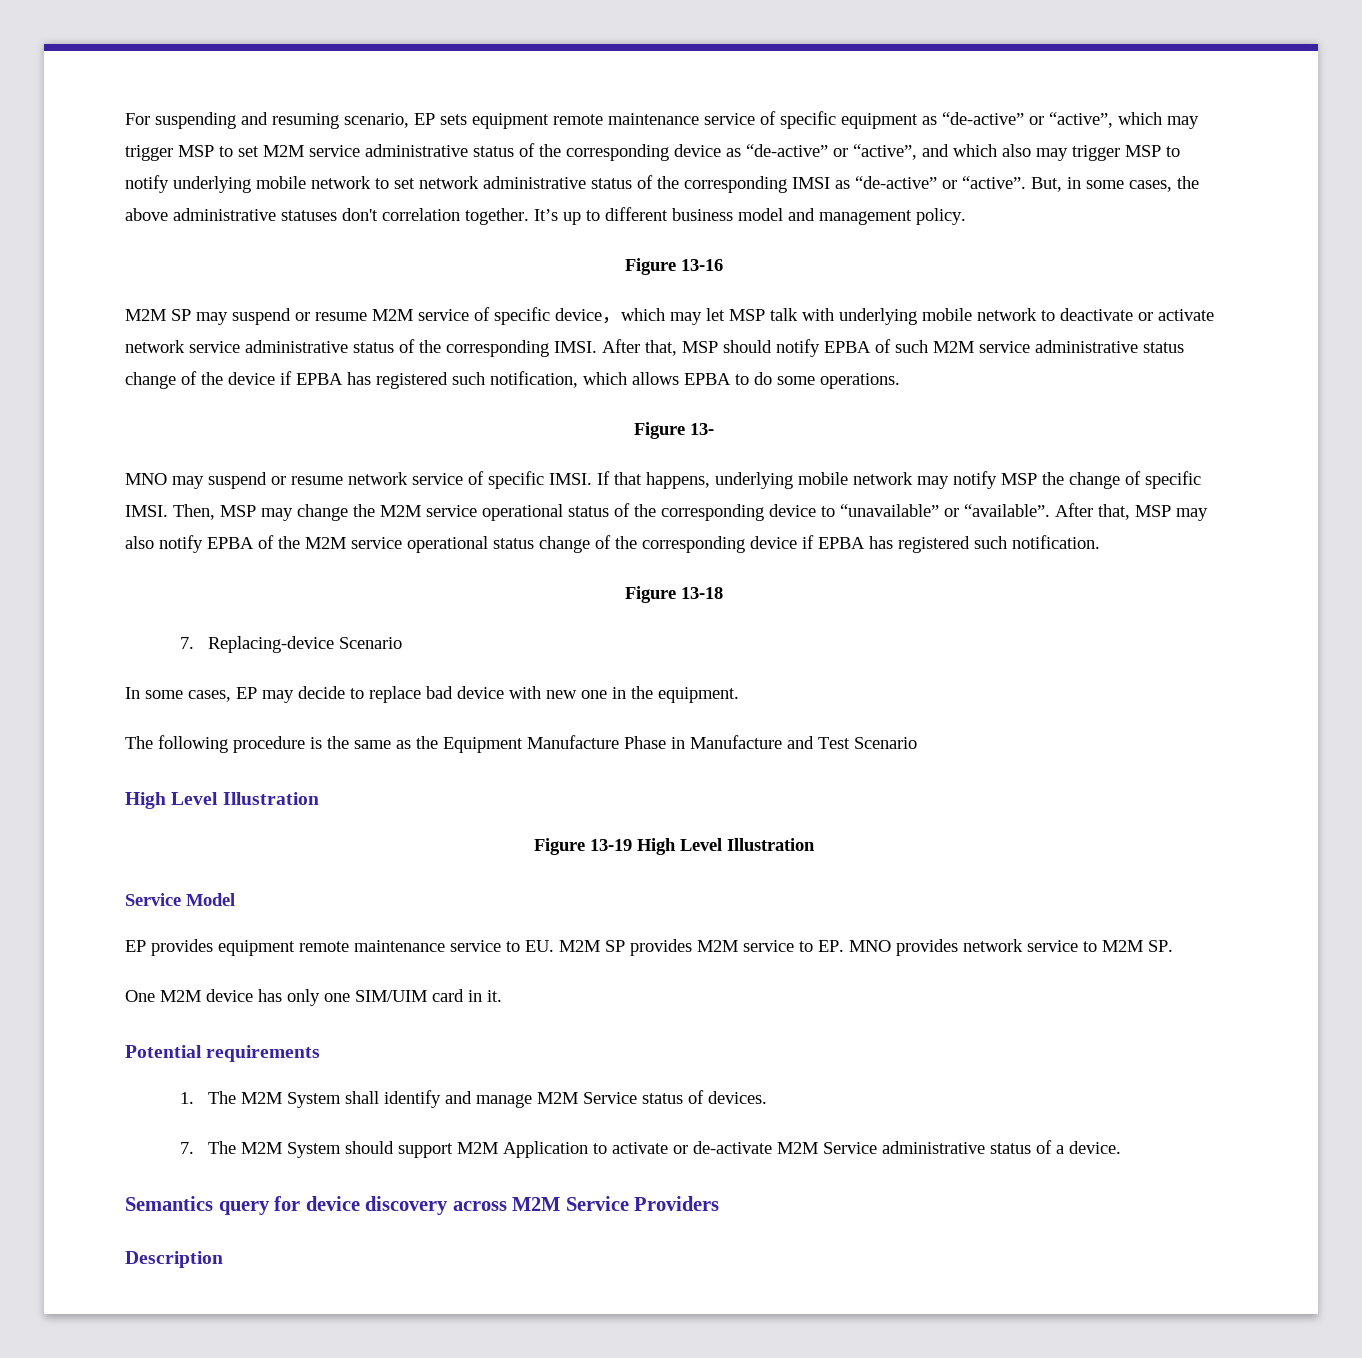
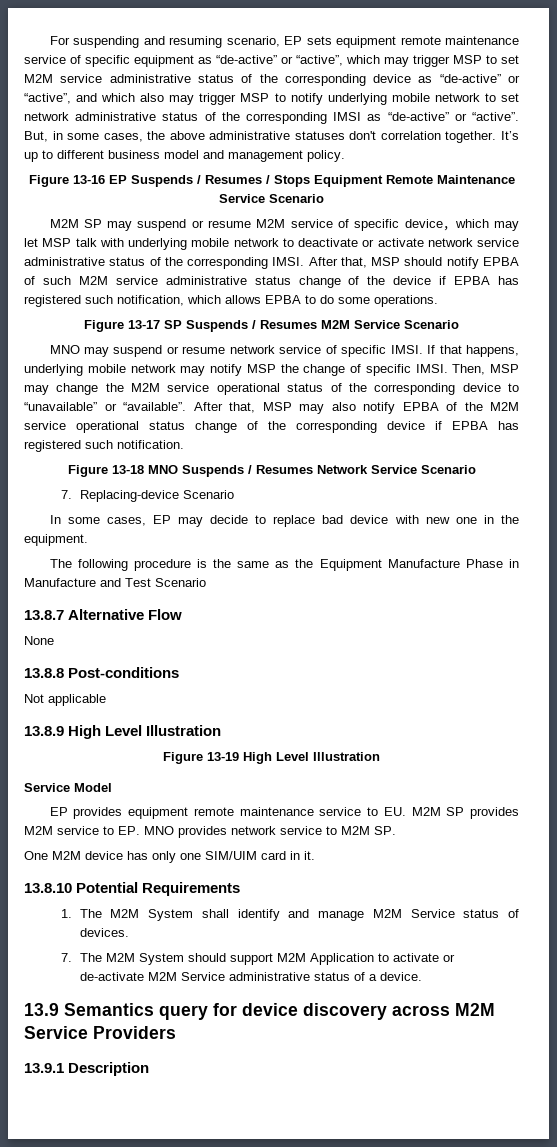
- Figure 13-16
+ Figure 13-16 EP Suspends / Resumes / Stops Equipment Remote Maintenance Service Scenario
- Figure 13-
+ Figure 13-17 SP Suspends / Resumes M2M Service Scenario
- Figure 13-18
+ Figure 13-18 MNO Suspends / Resumes Network Service Scenario
  The following procedure is the same as the Equipment Manufacture Phase in Manufacture and Test Scenario
- High Level Illustration
+ 13.8.7 Alternative Flow
+ None
+ 13.8.8 Post-conditions
+ Not applicable
+ 13.8.9 High Level Illustration
- Potential requirements
+ 13.8.10 Potential Requirements
- Semantics query for device discovery across M2M Service Providers
+ 13.9 Semantics query for device discovery across M2M Service Providers
- Description
+ 13.9.1 Description

